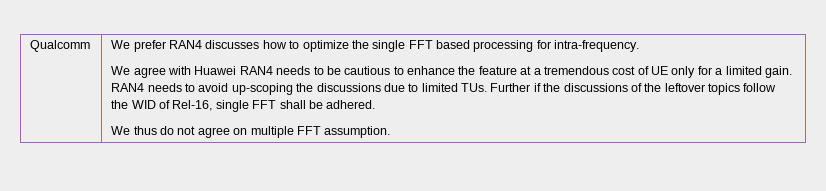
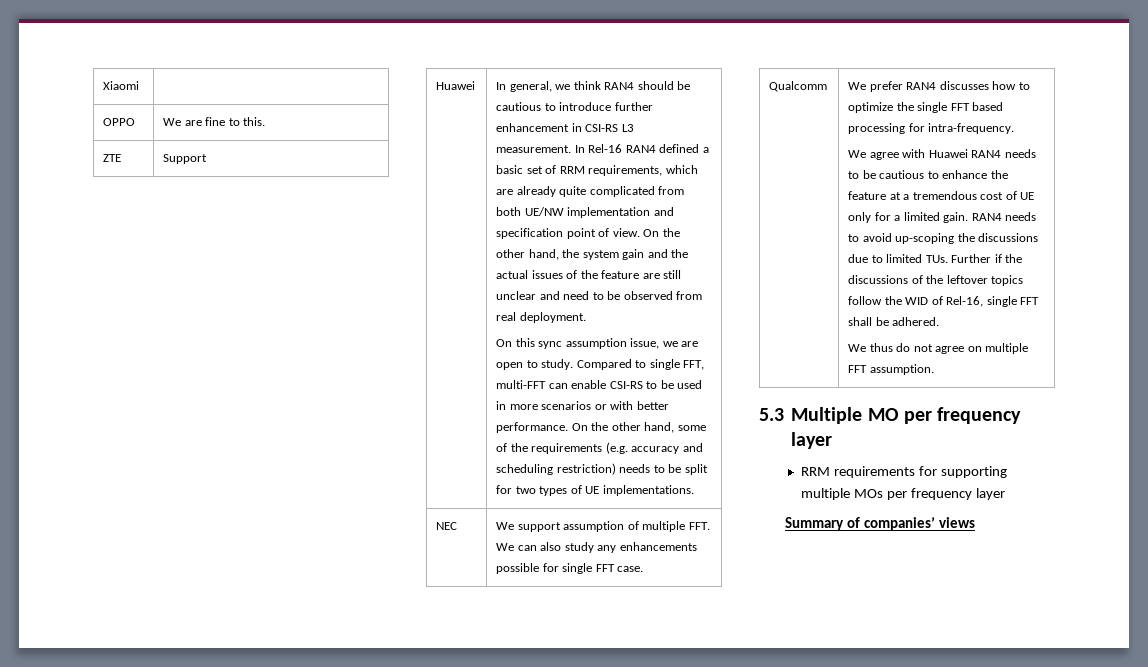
+ Xiaomi |
+ OPPO | We are fine to this.
+ ZTE | Support
+ Huawei | In general, we think RAN4 should be cautious to introduce further enhancement in CSI-RS L3 measurement. In Rel-16 RAN4 defined a basic set of RRM requirements, which are already quite complicated from both UE/NW implementation and specification point of view. On the other hand, the system gain and the actual issues of the feature are still unclear and need to be observed from real deployment.
+ On this sync assumption issue, we are open to study. Compared to single FFT, multi-FFT can enable CSI-RS to be used in more scenarios or with better performance. On the other hand, some of the requirements (e.g. accuracy and scheduling restriction) needs to be split for two types of UE implementations.
+ NEC | We support assumption of multiple FFT. We can also study any enhancements possible for single FFT case.
+ 5.3 Multiple MO per frequency layer
+ RRM requirements for supporting multiple MOs per frequency layer
+ Summary of companies’ views

